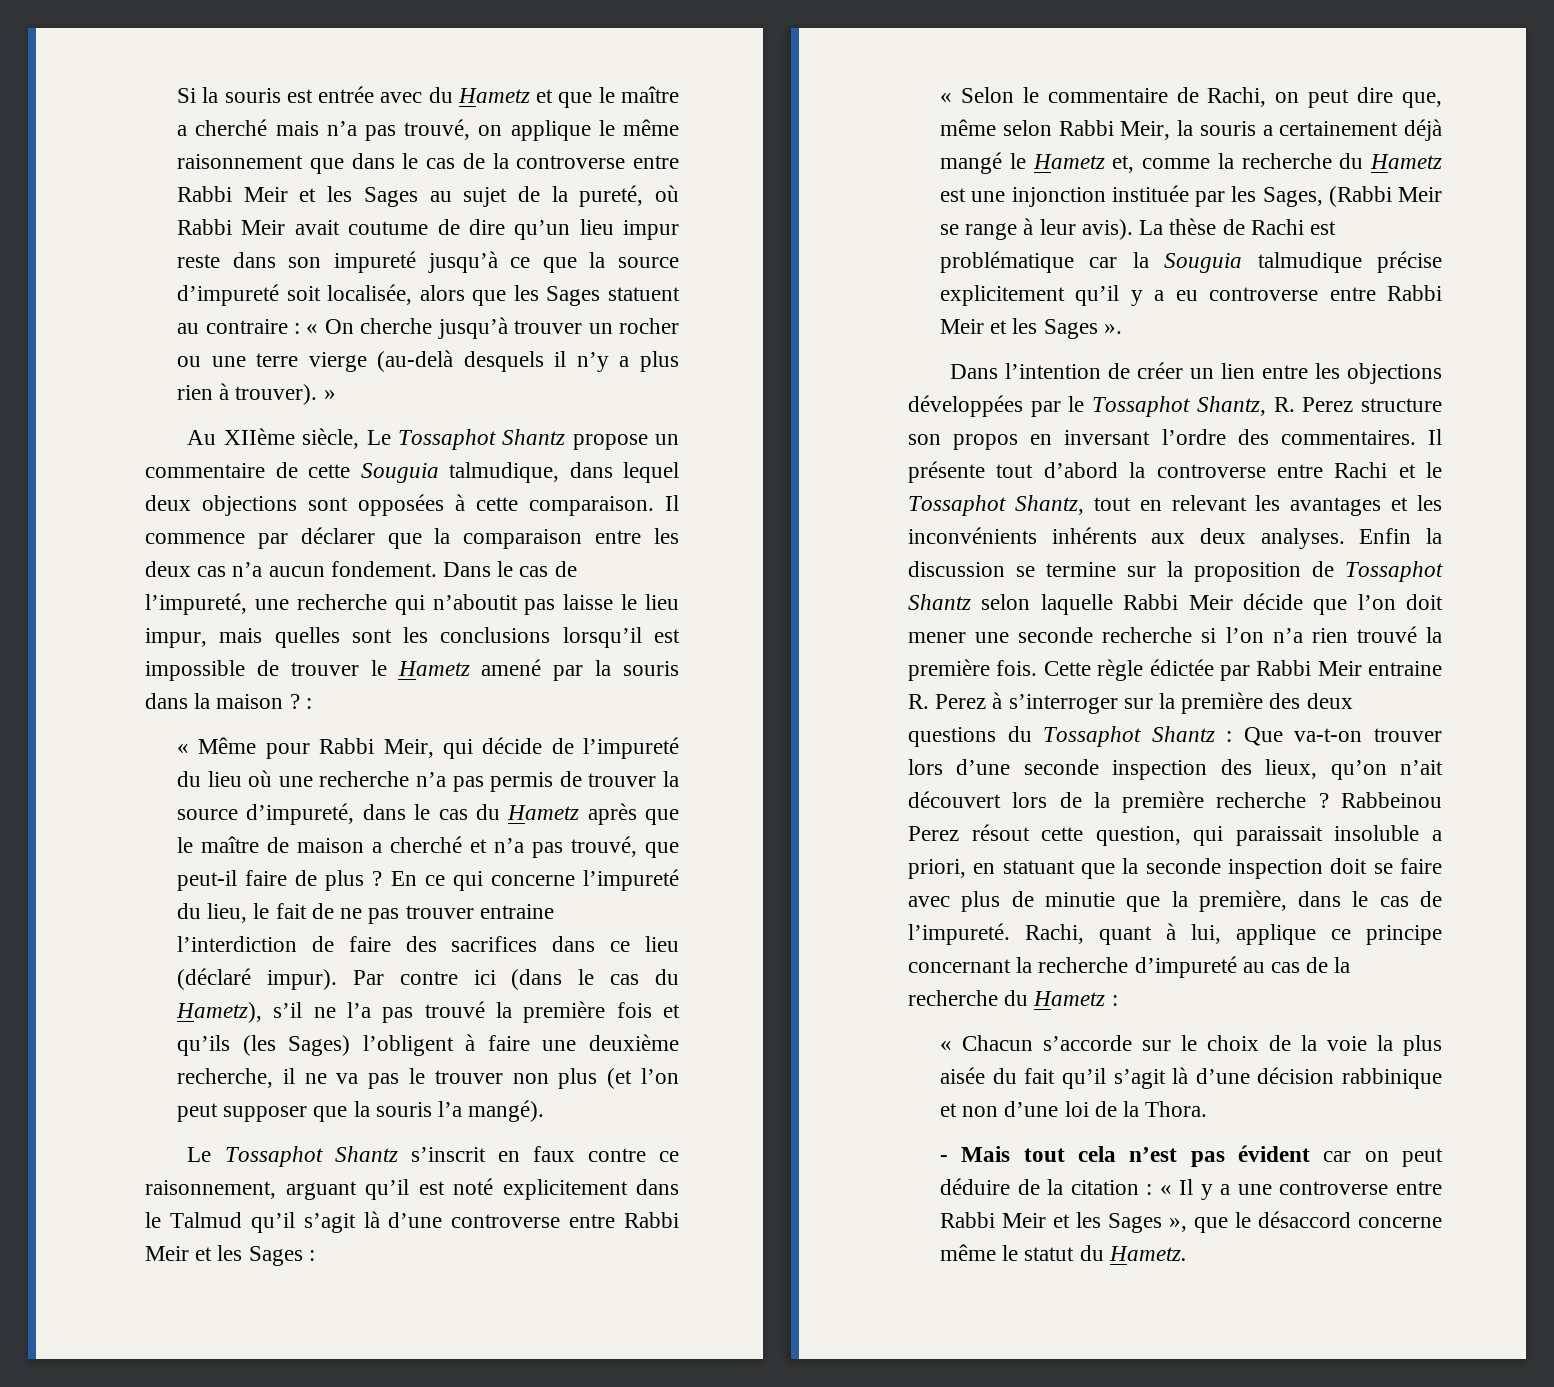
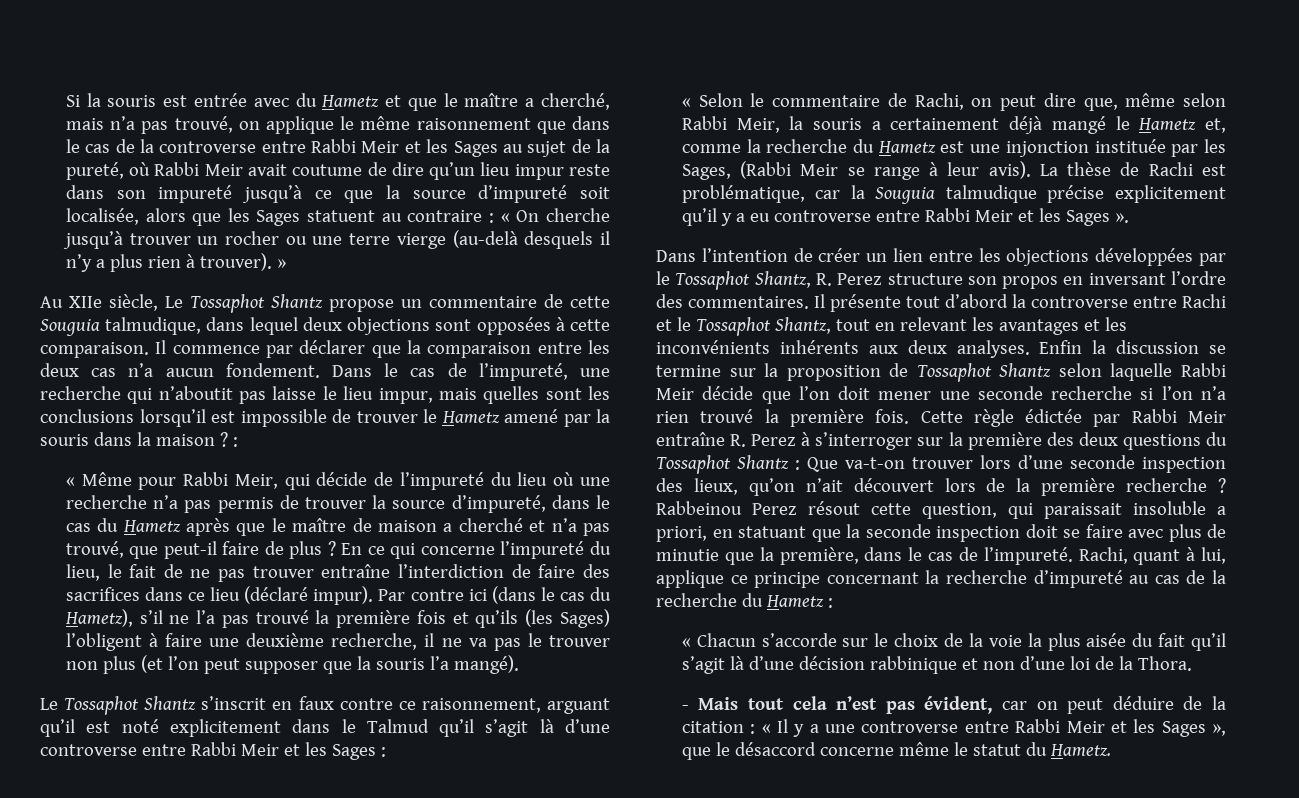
- Si la souris est entrée avec du Hametz et que le maître a cherché mais n’a pas trouvé, on applique le même raisonnement que dans le cas de la controverse entre Rabbi Meir et les Sages au sujet de la pureté, où Rabbi Meir avait coutume de dire qu’un lieu impur reste dans son impureté jusqu’à ce que la source d’impureté soit localisée, alors que les Sages statuent au contraire :
+ Si la souris est entrée avec du Hametz et que le maître a cherché, mais n’a pas trouvé, on applique le même raisonnement que dans le cas de la controverse entre Rabbi Meir et les Sages au sujet de la pureté, où Rabbi Meir avait coutume de dire qu’un lieu impur reste dans son impureté jusqu’à ce que la source d’impureté soit localisée, alors que les Sages statuent au contraire :
- Au XIIème siècle, Le Tossaphot Shantz propose un commentaire de cette Souguia talmudique, dans lequel deux objections sont opposées à cette comparaison.
+ Au XIIe siècle, Le Tossaphot Shantz propose un commentaire de cette Souguia talmudique, dans lequel deux objections sont opposées à cette comparaison.
- En ce qui concerne l’impureté du lieu, le fait de ne pas trouver entraine l’interdiction de faire des sacrifices dans ce lieu (déclaré impur).
+ En ce qui concerne l’impureté du lieu, le fait de ne pas trouver entraîne l’interdiction de faire des sacrifices dans ce lieu (déclaré impur).
- La thèse de Rachi est problématique car la Souguia talmudique précise explicitement qu’il y a eu controverse entre Rabbi Meir et les Sages ».
+ La thèse de Rachi est problématique, car la Souguia talmudique précise explicitement qu’il y a eu controverse entre Rabbi Meir et les Sages ».
- Cette règle édictée par Rabbi Meir entraine R. Perez à s’interroger sur la première des deux questions du Tossaphot Shantz : Que va-t-on trouver lors d’une seconde inspection des lieux, qu’on n’ait découvert lors de la première recherche ?
+ Cette règle édictée par Rabbi Meir entraîne R. Perez à s’interroger sur la première des deux questions du Tossaphot Shantz : Que va-t-on trouver lors d’une seconde inspection des lieux, qu’on n’ait découvert lors de la première recherche ?
- - Mais tout cela n’est pas évident car on peut déduire de la citation : « Il y a une controverse entre Rabbi Meir et les Sages », que le désaccord concerne même le statut du Hametz.
+ - Mais tout cela n’est pas évident, car on peut déduire de la citation : « Il y a une controverse entre Rabbi Meir et les Sages », que le désaccord concerne même le statut du Hametz.

